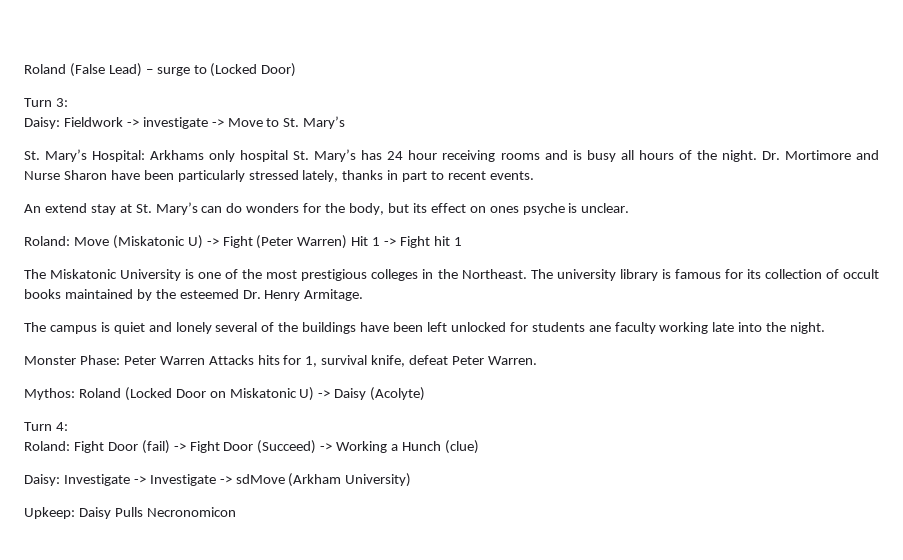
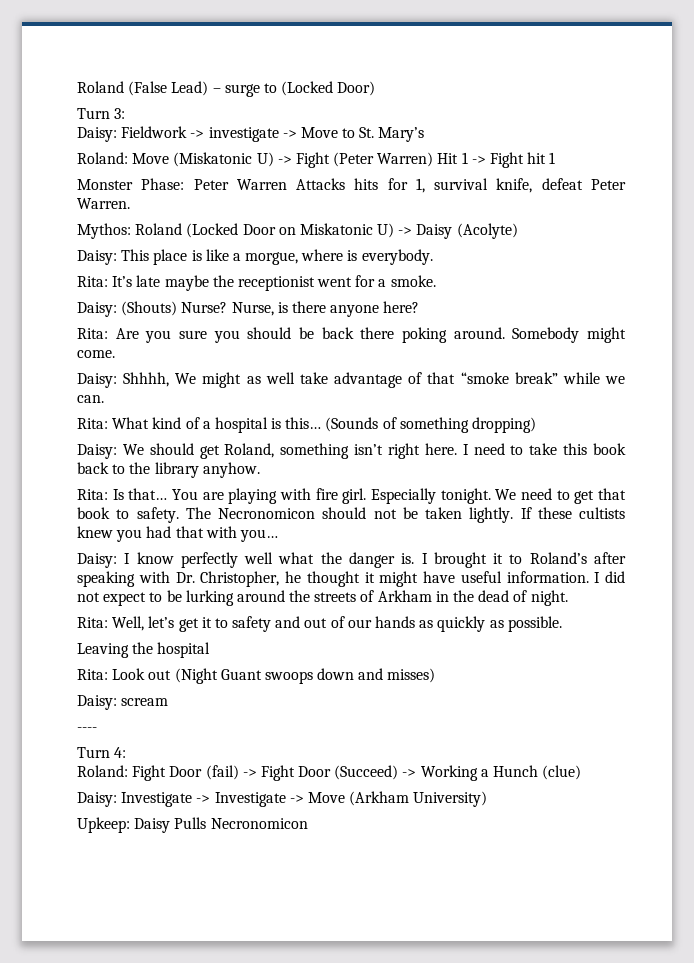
- St. Mary’s Hospital: Arkhams only hospital St. Mary’s has 24 hour receiving rooms and is busy all hours of the night. Dr. Mortimore and Nurse Sharon have been particularly stressed lately, thanks in part to recent events.
- An extend stay at St. Mary’s can do wonders for the body, but its effect on ones psyche is unclear.
- The Miskatonic University is one of the most prestigious colleges in the Northeast. The university library is famous for its collection of occult books maintained by the esteemed Dr. Henry Armitage.
- The campus is quiet and lonely several of the buildings have been left unlocked for students ane faculty working late into the night.
+ Daisy: This place is like a morgue, where is everybody.
+ Rita: It’s late maybe the receptionist went for a smoke.
+ Daisy: (Shouts) Nurse? Nurse, is there anyone here?
+ Rita: Are you sure you should be back there poking around. Somebody might come.
+ Daisy: Shhhh, We might as well take advantage of that “smoke break” while we can.
+ Rita: What kind of a hospital is this… (Sounds of something dropping)
+ Daisy: We should get Roland, something isn’t right here. I need to take this book back to the library anyhow.
+ Rita: Is that… You are playing with fire girl. Especially tonight. We need to get that book to safety. The Necronomicon should not be taken lightly. If these cultists knew you had that with you…
+ Daisy: I know perfectly well what the danger is. I brought it to Roland’s after speaking with Dr. Christopher, he thought it might have useful information. I did not expect to be lurking around the streets of Arkham in the dead of night.
+ Rita: Well, let’s get it to safety and out of our hands as quickly as possible.
+ Leaving the hospital
+ Rita: Look out (Night Guant swoops down and misses)
+ Daisy: scream
+ ----
- Daisy: Investigate -> Investigate -> sdMove (Arkham University)
+ Daisy: Investigate -> Investigate -> Move (Arkham University)

